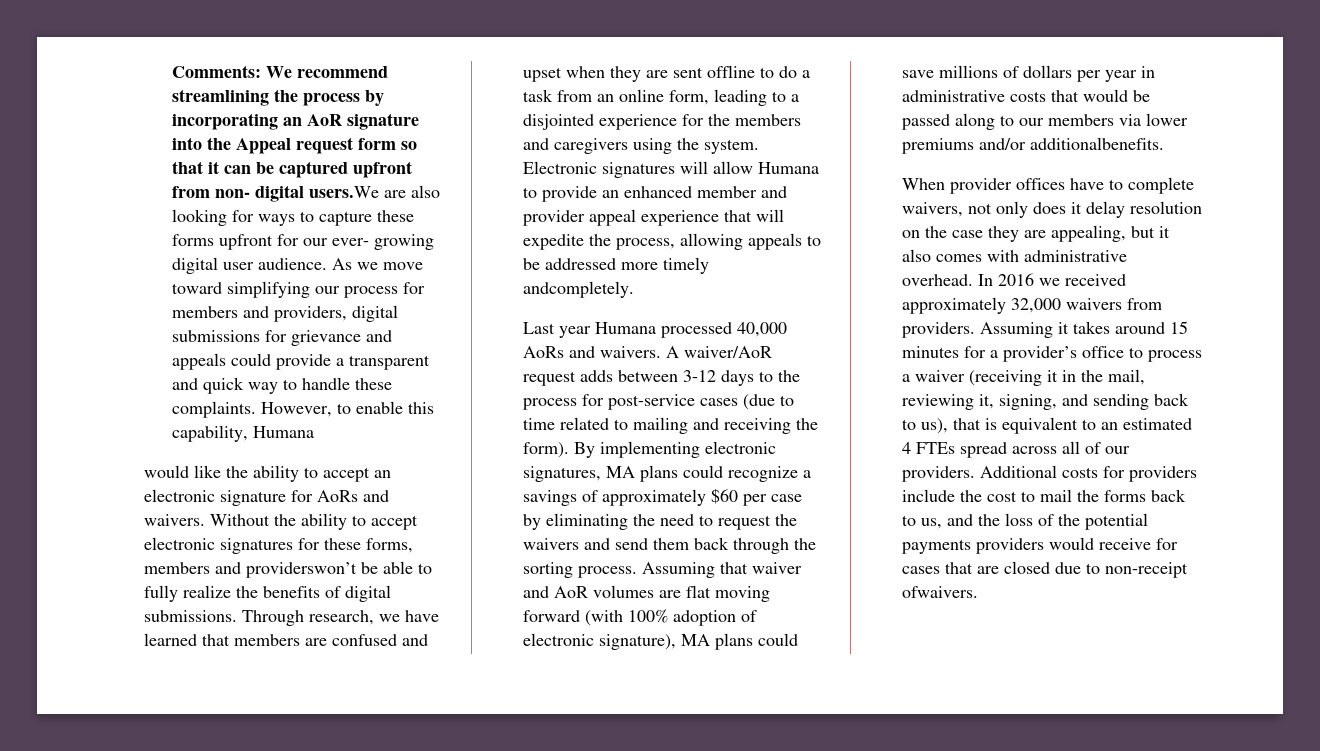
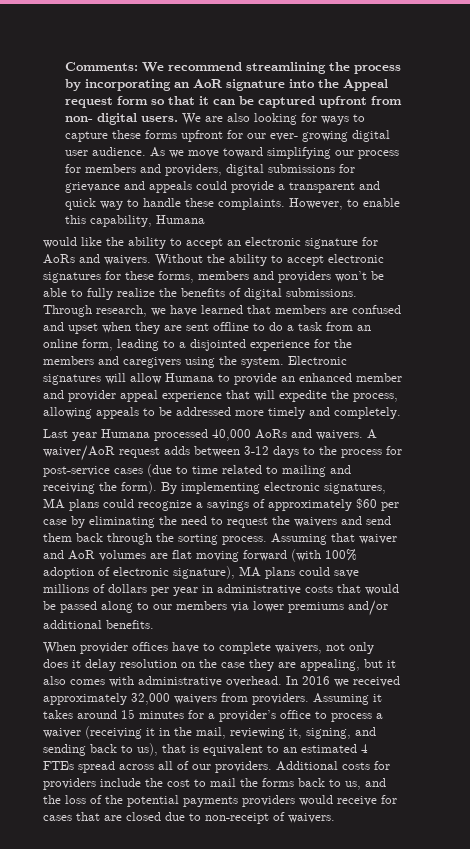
- Comments: We recommend streamlining the process by incorporating an AoR signature into the Appeal request form so that it can be captured upfront from non- digital users.We are also looking for ways to capture these forms upfront for our ever- growing digital user audience.
+ Comments: We recommend streamlining the process by incorporating an AoR signature into the Appeal request form so that it can be captured upfront from non- digital users. We are also looking for ways to capture these forms upfront for our ever- growing digital user audience.
- Without the ability to accept electronic signatures for these forms, members and providerswon’t be able to fully realize the benefits of digital submissions.
+ Without the ability to accept electronic signatures for these forms, members and providers won’t be able to fully realize the benefits of digital submissions.
- Electronic signatures will allow Humana to provide an enhanced member and provider appeal experience that will expedite the process, allowing appeals to be addressed more timely andcompletely.
+ Electronic signatures will allow Humana to provide an enhanced member and provider appeal experience that will expedite the process, allowing appeals to be addressed more timely and completely.
- Assuming that waiver and AoR volumes are flat moving forward (with 100% adoption of electronic signature), MA plans could save millions of dollars per year in administrative costs that would be passed along to our members via lower premiums and/or additionalbenefits.
+ Assuming that waiver and AoR volumes are flat moving forward (with 100% adoption of electronic signature), MA plans could save millions of dollars per year in administrative costs that would be passed along to our members via lower premiums and/or additional benefits.
- Additional costs for providers include the cost to mail the forms back to us, and the loss of the potential payments providers would receive for cases that are closed due to non-receipt ofwaivers.
+ Additional costs for providers include the cost to mail the forms back to us, and the loss of the potential payments providers would receive for cases that are closed due to non-receipt of waivers.

